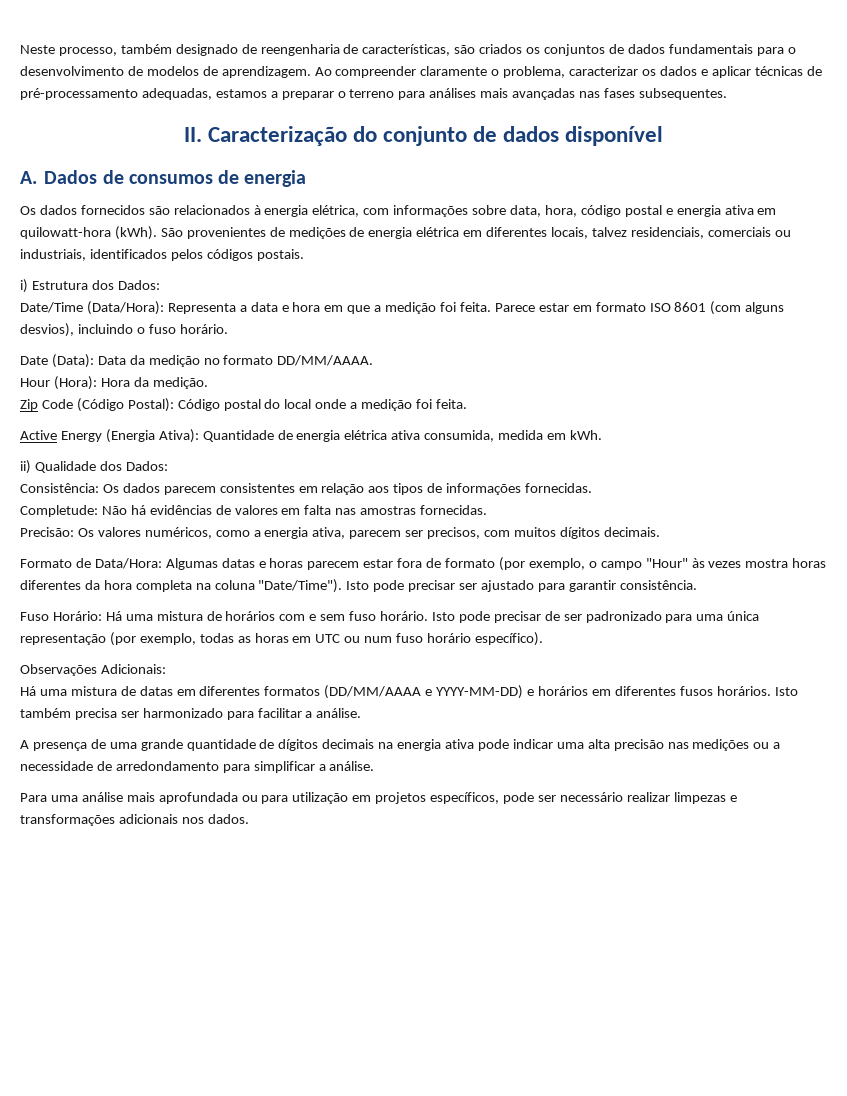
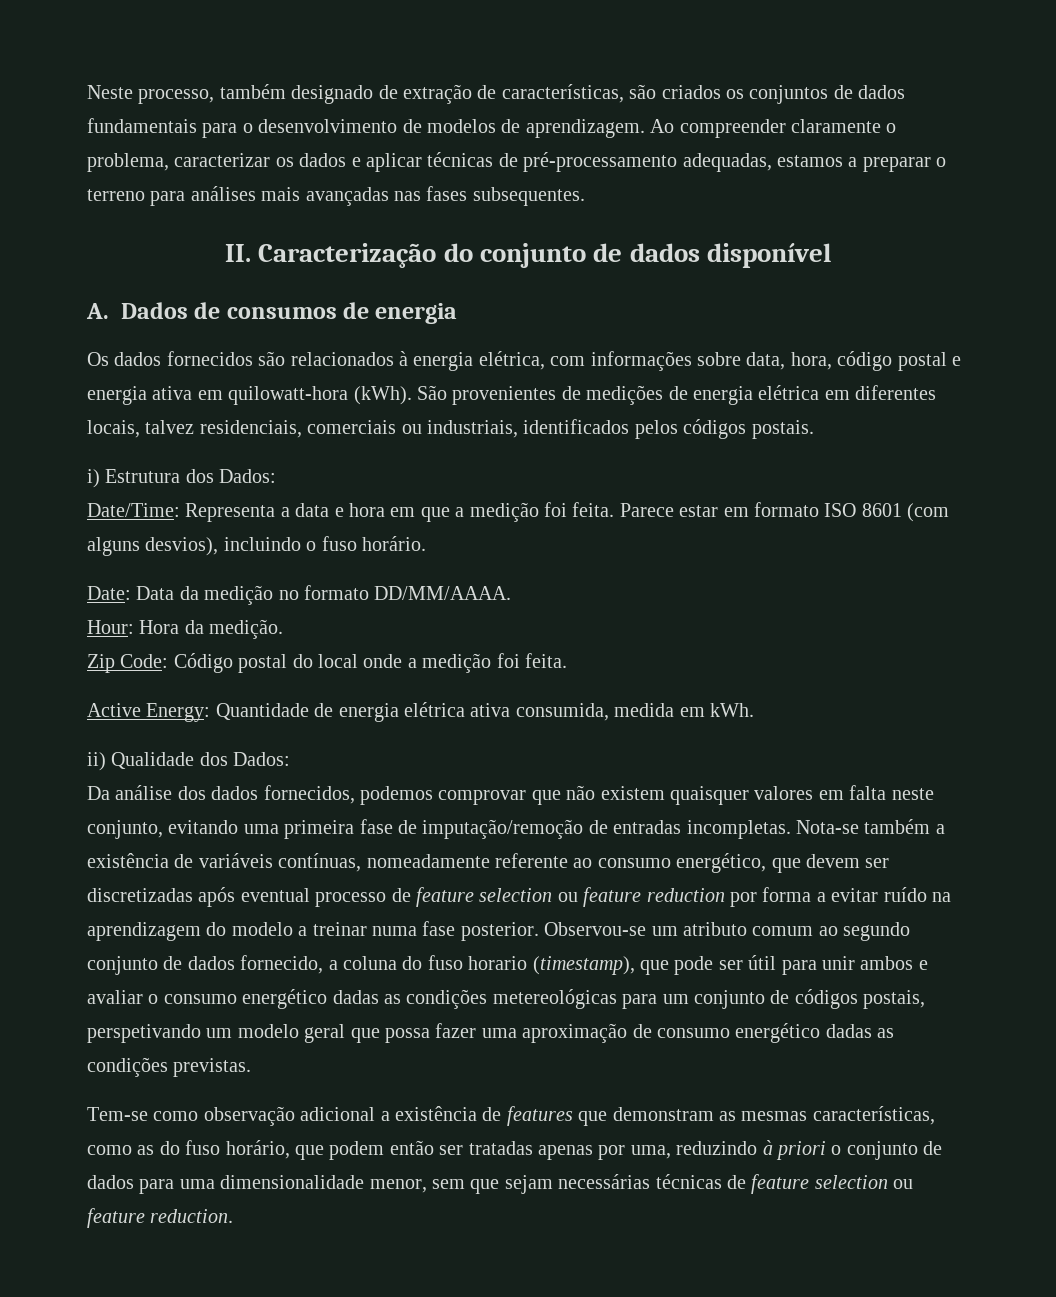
- Neste processo, também designado de reengenharia de características, são criados os conjuntos de dados fundamentais para o desenvolvimento de modelos de aprendizagem.
+ Neste processo, também designado de extração de características, são criados os conjuntos de dados fundamentais para o desenvolvimento de modelos de aprendizagem.
- Date/Time (Data/Hora): Representa a data e hora em que a medição foi feita.
+ Date/Time: Representa a data e hora em que a medição foi feita.
- Date (Data): Data da medição no formato DD/MM/AAAA.
+ Date: Data da medição no formato DD/MM/AAAA.
- Hour (Hora): Hora da medição.
+ Hour: Hora da medição.
- Zip Code (Código Postal): Código postal do local onde a medição foi feita.
+ Zip Code: Código postal do local onde a medição foi feita.
- Active Energy (Energia Ativa): Quantidade de energia elétrica ativa consumida, medida em kWh.
+ Active Energy: Quantidade de energia elétrica ativa consumida, medida em kWh.
- Consistência: Os dados parecem consistentes em relação aos tipos de informações fornecidas.
- Completude: Não há evidências de valores em falta nas amostras fornecidas.
- Precisão: Os valores numéricos, como a energia ativa, parecem ser precisos, com muitos dígitos decimais.
- Formato de Data/Hora: Algumas datas e horas parecem estar fora de formato (por exemplo, o campo "Hour" às vezes mostra horas diferentes da hora completa na coluna "Date/Time"). Isto pode precisar ser ajustado para garantir consistência.
- Fuso Horário: Há uma mistura de horários com e sem fuso horário. Isto pode precisar de ser padronizado para uma única representação (por exemplo, todas as horas em UTC ou num fuso horário específico).
- Observações Adicionais:
- Há uma mistura de datas em diferentes formatos (DD/MM/AAAA e YYYY-MM-DD) e horários em diferentes fusos horários. Isto também precisa ser harmonizado para facilitar a análise.
- A presença de uma grande quantidade de dígitos decimais na energia ativa pode indicar uma alta precisão nas medições ou a necessidade de arredondamento para simplificar a análise.
- Para uma análise mais aprofundada ou para utilização em projetos específicos, pode ser necessário realizar limpezas e transformações adicionais nos dados.
+ Da análise dos dados fornecidos, podemos comprovar que não existem quaisquer valores em falta neste conjunto, evitando uma primeira fase de imputação/remoção de entradas incompletas. Nota-se também a existência de variáveis contínuas, nomeadamente referente ao consumo energético, que devem ser discretizadas após eventual processo de feature selection ou feature reduction por forma a evitar ruído na aprendizagem do modelo a treinar numa fase posterior. Observou-se um atributo comum ao segundo conjunto de dados fornecido, a coluna do fuso horario (timestamp), que pode ser útil para unir ambos e avaliar o consumo energético dadas as condições metereológicas para um conjunto de códigos postais, perspetivando um modelo geral que possa fazer uma aproximação de consumo energético dadas as condições previstas.
+ Tem-se como observação adicional a existência de features que demonstram as mesmas características, como as do fuso horário, que podem então ser tratadas apenas por uma, reduzindo à priori o conjunto de dados para uma dimensionalidade menor, sem que sejam necessárias técnicas de feature selection ou feature reduction.

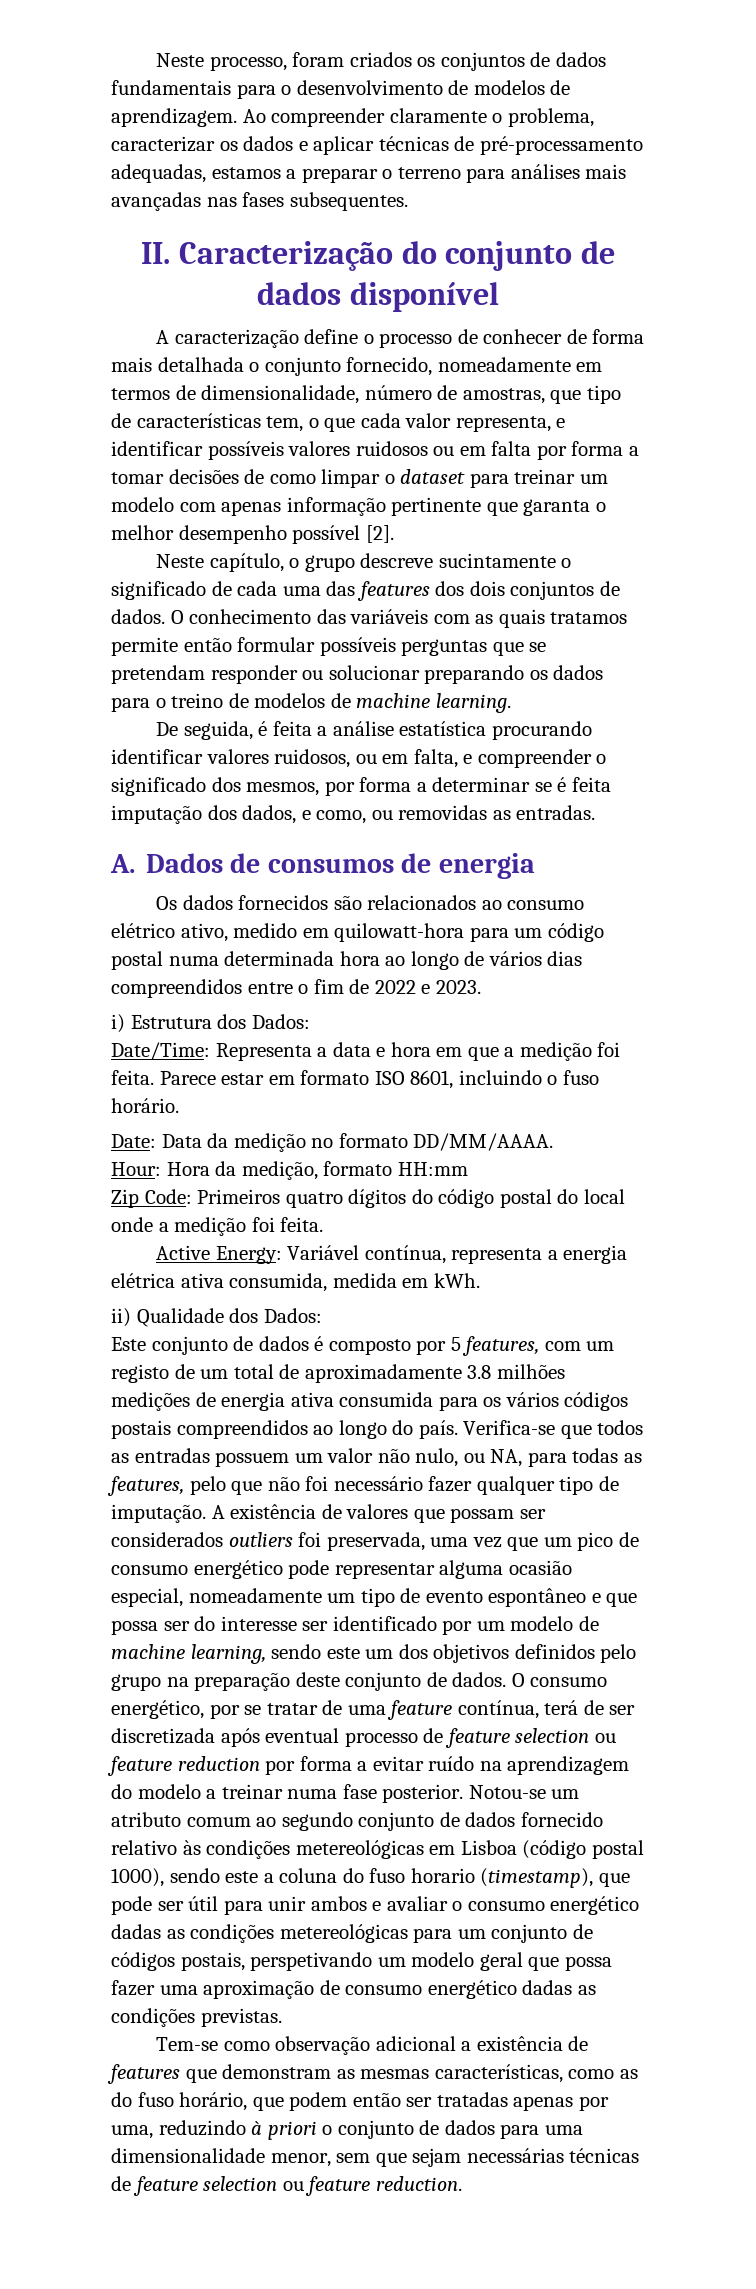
- Neste processo, também designado de extração de características, são criados os conjuntos de dados fundamentais para o desenvolvimento de modelos de aprendizagem.
+ Neste processo, foram criados os conjuntos de dados fundamentais para o desenvolvimento de modelos de aprendizagem.
+ A caracterização define o processo de conhecer de forma mais detalhada o conjunto fornecido, nomeadamente em termos de dimensionalidade, número de amostras, que tipo de características tem, o que cada valor representa, e identificar possíveis valores ruidosos ou em falta por forma a tomar decisões de como limpar o dataset para treinar um modelo com apenas informação pertinente que garanta o melhor desempenho possível [2].
+ Neste capítulo, o grupo descreve sucintamente o significado de cada uma das features dos dois conjuntos de dados. O conhecimento das variáveis com as quais tratamos permite então formular possíveis perguntas que se pretendam responder ou solucionar preparando os dados para o treino de modelos de machine learning.
+ De seguida, é feita a análise estatística procurando identificar valores ruidosos, ou em falta, e compreender o significado dos mesmos, por forma a determinar se é feita imputação dos dados, e como, ou removidas as entradas.
- Os dados fornecidos são relacionados à energia elétrica, com informações sobre data, hora, código postal e energia ativa em quilowatt-hora (kWh). São provenientes de medições de energia elétrica em diferentes locais, talvez residenciais, comerciais ou industriais, identificados pelos códigos postais.
+ Os dados fornecidos são relacionados ao consumo elétrico ativo, medido em quilowatt-hora para um código postal numa determinada hora ao longo de vários dias compreendidos entre o fim de 2022 e 2023.
- Parece estar em formato ISO 8601 (com alguns desvios), incluindo o fuso horário.
+ Parece estar em formato ISO 8601, incluindo o fuso horário.
- Hour: Hora da medição.
+ Hour: Hora da medição, formato HH:mm
- Zip Code: Código postal do local onde a medição foi feita.
+ Zip Code: Primeiros quatro dígitos do código postal do local onde a medição foi feita.
- Active Energy: Quantidade de energia elétrica ativa consumida, medida em kWh.
+ Active Energy: Variável contínua, representa a energia elétrica ativa consumida, medida em kWh.
- Da análise dos dados fornecidos, podemos comprovar que não existem quaisquer valores em falta neste conjunto, evitando uma primeira fase de imputação/remoção de entradas incompletas. Nota-se também a existência de variáveis contínuas, nomeadamente referente ao consumo energético, que devem ser discretizadas após eventual processo de feature selection ou feature reduction por forma a evitar ruído na aprendizagem do modelo a treinar numa fase posterior.
+ Este conjunto de dados é composto por 5 features, com um registo de um total de aproximadamente 3.8 milhões medições de energia ativa consumida para os vários códigos postais compreendidos ao longo do país. Verifica-se que todos as entradas possuem um valor não nulo, ou NA, para todas as features, pelo que não foi necessário fazer qualquer tipo de imputação. A existência de valores que possam ser considerados outliers foi preservada, uma vez que um pico de consumo energético pode representar alguma ocasião especial, nomeadamente um tipo de evento espontâneo e que possa ser do interesse ser identificado por um modelo de machine learning, sendo este um dos objetivos definidos pelo grupo na preparação deste conjunto de dados. O consumo energético, por se tratar de uma feature contínua, terá de ser discretizada após eventual processo de feature selection ou feature reduction por forma a evitar ruído na aprendizagem do modelo a treinar numa fase posterior.
- Observou-se um atributo comum ao segundo conjunto de dados fornecido, a coluna do fuso horario (timestamp), que pode ser útil para unir ambos e avaliar o consumo energético dadas as condições metereológicas para um conjunto de códigos postais, perspetivando um modelo geral que possa fazer uma aproximação de consumo energético dadas as condições previstas.
+ Notou-se um atributo comum ao segundo conjunto de dados fornecido relativo às condições metereológicas em Lisboa (código postal 1000), sendo este a coluna do fuso horario (timestamp), que pode ser útil para unir ambos e avaliar o consumo energético dadas as condições metereológicas para um conjunto de códigos postais, perspetivando um modelo geral que possa fazer uma aproximação de consumo energético dadas as condições previstas.

